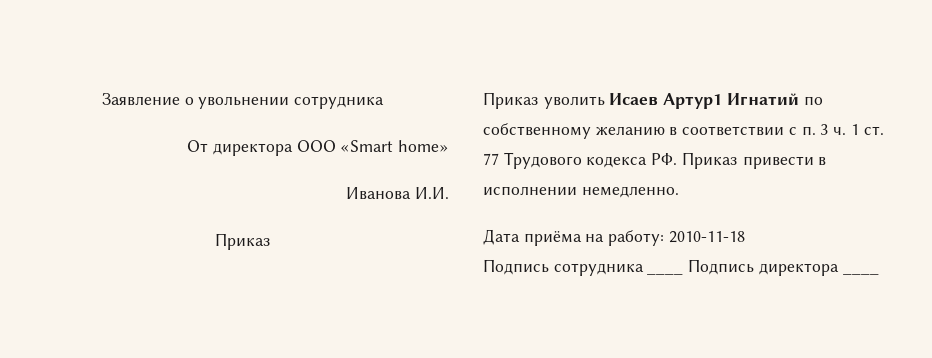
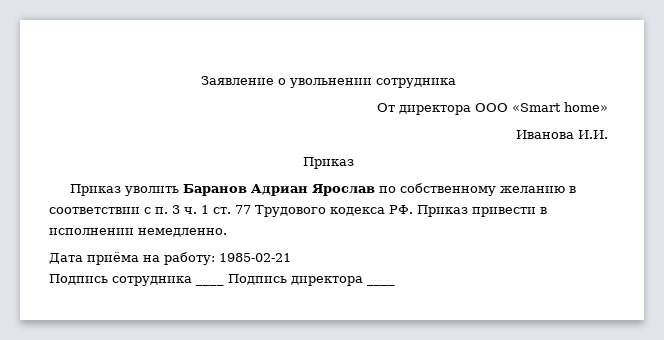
- Приказ уволить Исаев Артур1 Игнатий по собственному желанию в соответствии с п. 3 ч. 1 ст. 77 Трудового кодекса РФ. Приказ привести в исполнении немедленно.
+ Приказ уволить Баранов Адриан Ярослав по собственному желанию в соответствии с п. 3 ч. 1 ст. 77 Трудового кодекса РФ. Приказ привести в исполнении немедленно.
- Дата приёма на работу: 2010-11-18
+ Дата приёма на работу: 1985-02-21

